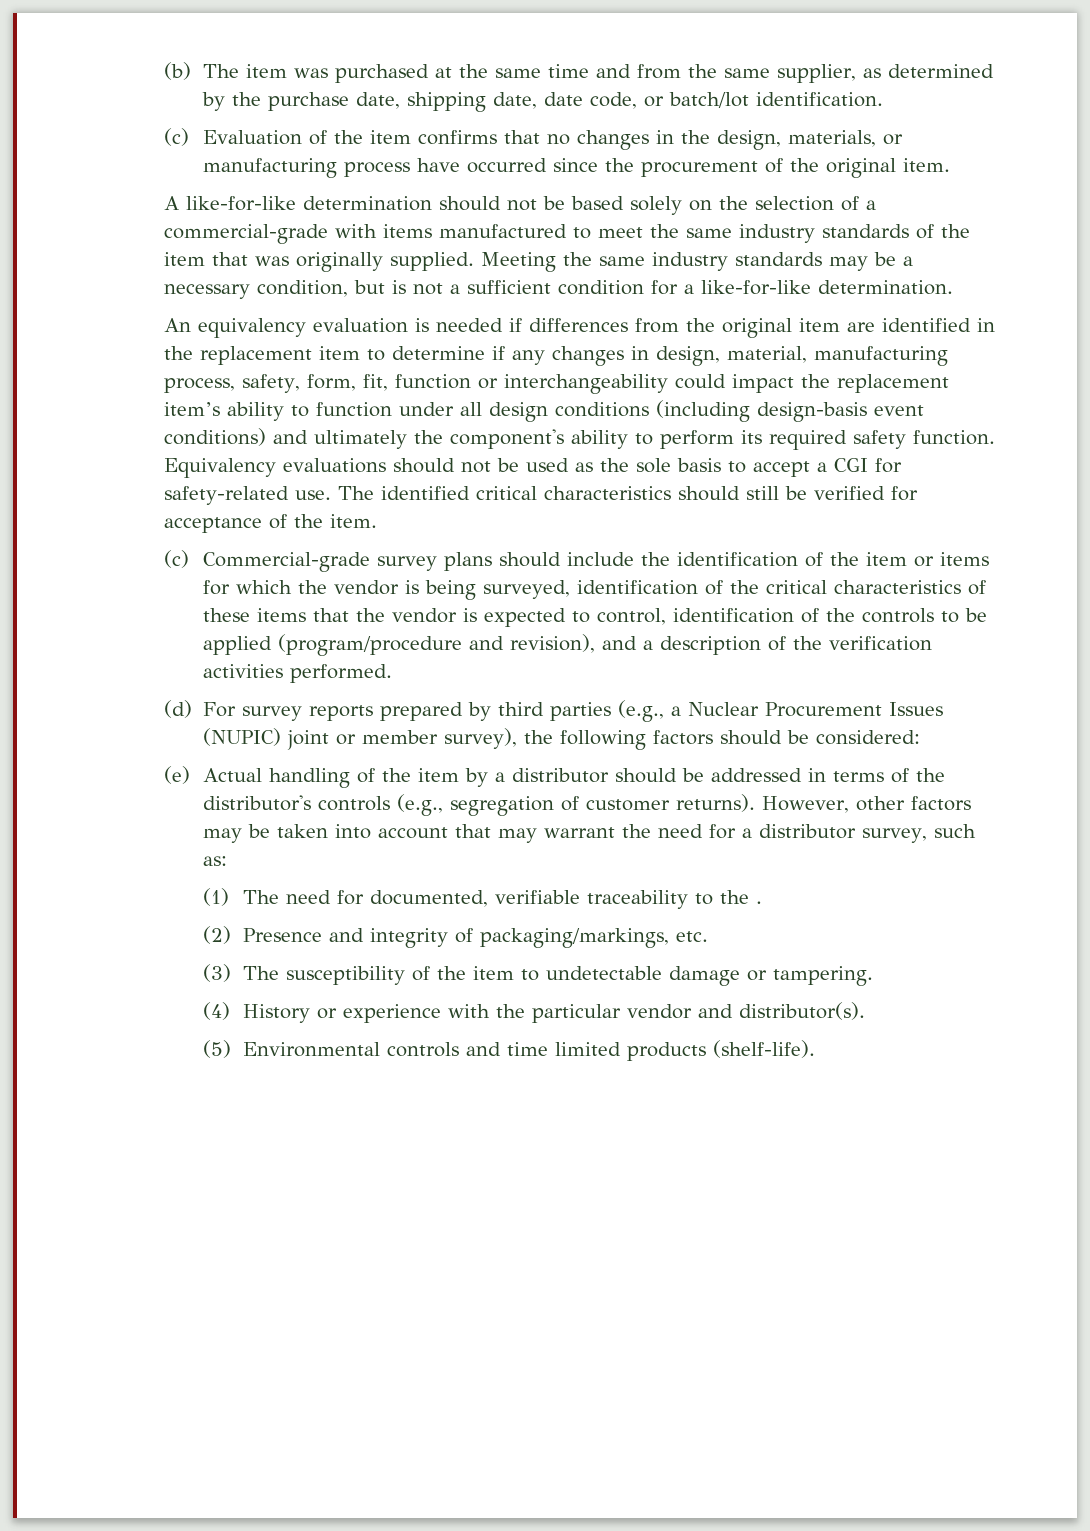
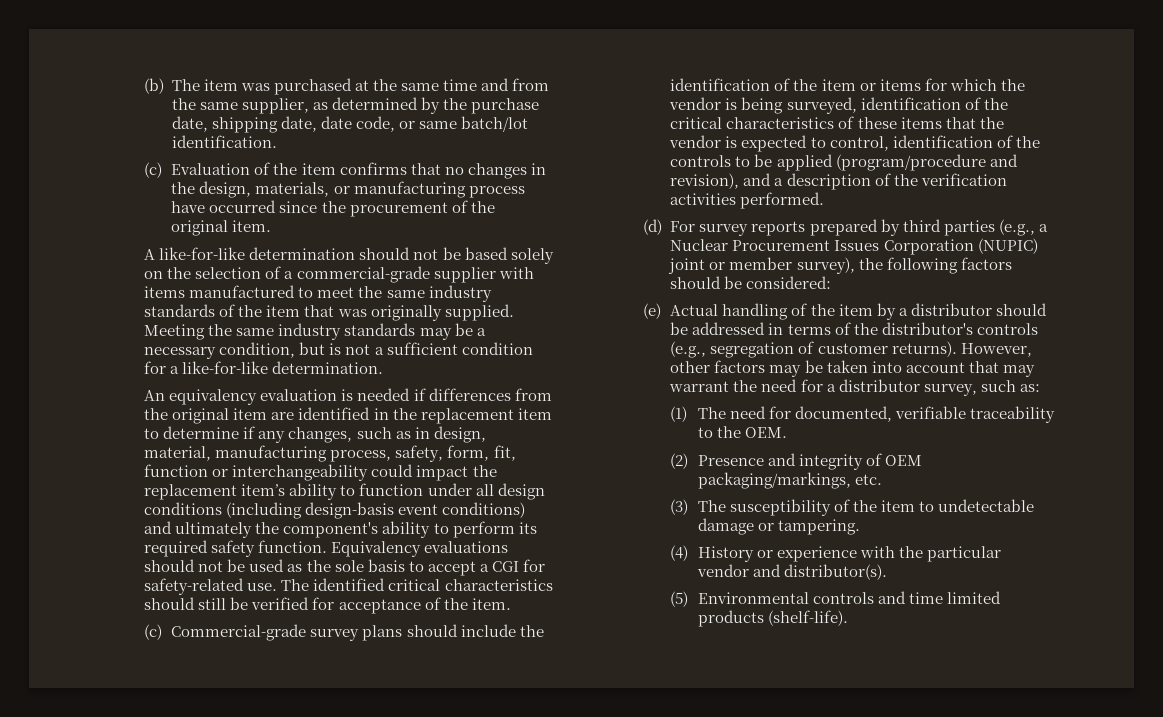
- (b) The item was purchased at the same time and from the same supplier, as determined by the purchase date, shipping date, date code, or batch/lot identification.
+ (b) The item was purchased at the same time and from the same supplier, as determined by the purchase date, shipping date, date code, or same batch/lot identification.
- A like-for-like determination should not be based solely on the selection of a commercial-grade with items manufactured to meet the same industry standards of the item that was originally supplied.
+ A like-for-like determination should not be based solely on the selection of a commercial-grade supplier with items manufactured to meet the same industry standards of the item that was originally supplied.
- An equivalency evaluation is needed if differences from the original item are identified in the replacement item to determine if any changes in design, material, manufacturing process, safety, form, fit, function or interchangeability could impact the replacement item’s ability to function under all design conditions (including design-basis event conditions) and ultimately the component's ability to perform its required safety function.
+ An equivalency evaluation is needed if differences from the original item are identified in the replacement item to determine if any changes, such as in design, material, manufacturing process, safety, form, fit, function or interchangeability could impact the replacement item’s ability to function under all design conditions (including design-basis event conditions) and ultimately the component's ability to perform its required safety function.
- (d) For survey reports prepared by third parties (e.g., a Nuclear Procurement Issues (NUPIC) joint or member survey), the following factors should be considered:
+ (d) For survey reports prepared by third parties (e.g., a Nuclear Procurement Issues Corporation (NUPIC) joint or member survey), the following factors should be considered:
- (1) The need for documented, verifiable traceability to the .
+ (1) The need for documented, verifiable traceability to the OEM.
- (2) Presence and integrity of packaging/markings, etc.
+ (2) Presence and integrity of OEM packaging/markings, etc.

